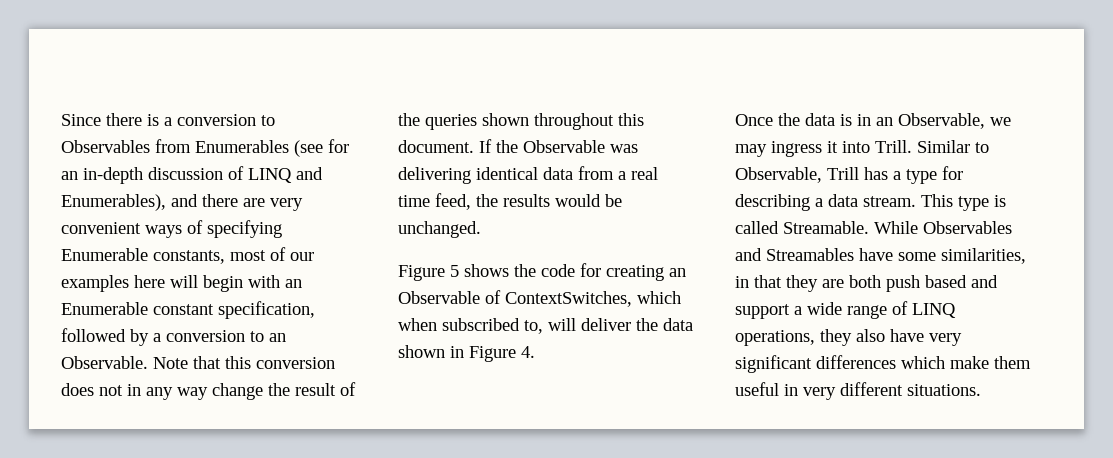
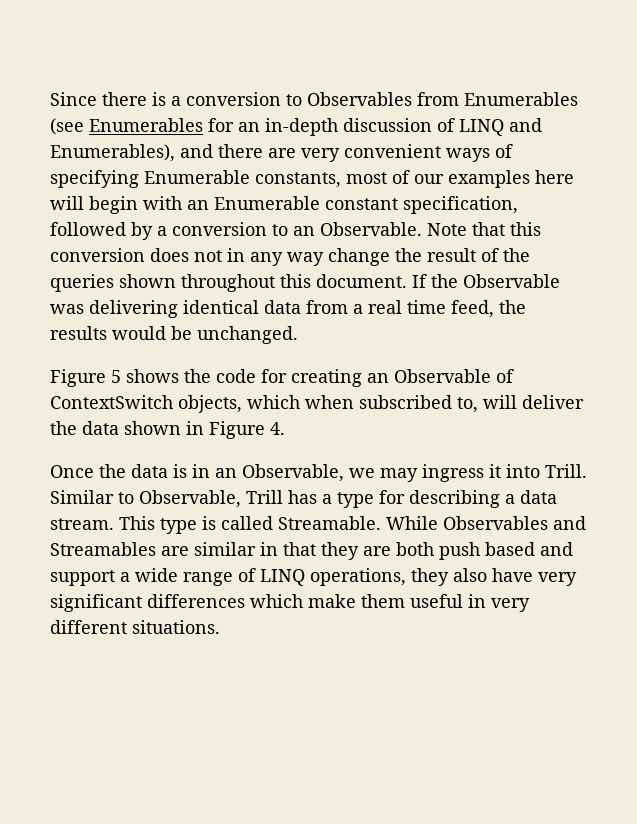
- Since there is a conversion to Observables from Enumerables (see for an in-depth discussion of LINQ and Enumerables), and there are very convenient ways of specifying Enumerable constants, most of our examples here will begin with an Enumerable constant specification, followed by a conversion to an Observable.
+ Since there is a conversion to Observables from Enumerables (see Enumerables for an in-depth discussion of LINQ and Enumerables), and there are very convenient ways of specifying Enumerable constants, most of our examples here will begin with an Enumerable constant specification, followed by a conversion to an Observable.
- Figure 5 shows the code for creating an Observable of ContextSwitches, which when subscribed to, will deliver the data shown in Figure 4.
+ Figure 5 shows the code for creating an Observable of ContextSwitch objects, which when subscribed to, will deliver the data shown in Figure 4.
- While Observables and Streamables have some similarities, in that they are both push based and support a wide range of LINQ operations, they also have very significant differences which make them useful in very different situations.
+ While Observables and Streamables are similar in that they are both push based and support a wide range of LINQ operations, they also have very significant differences which make them useful in very different situations.

